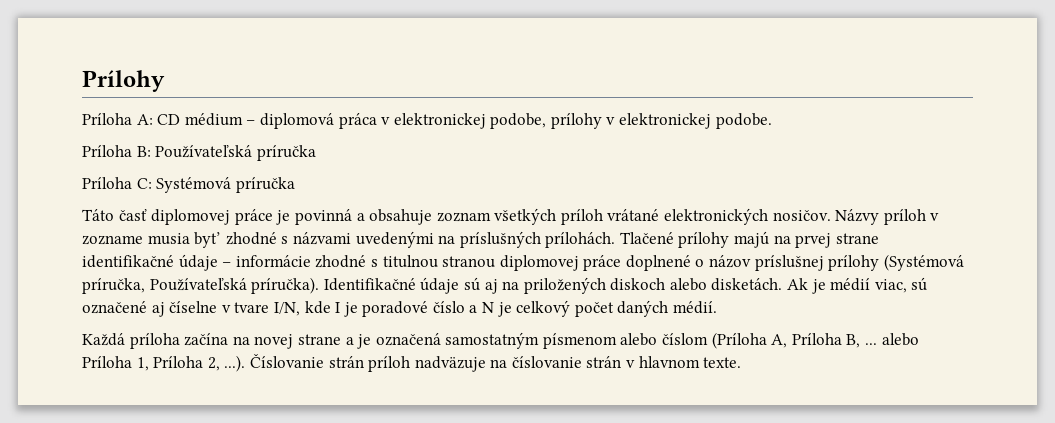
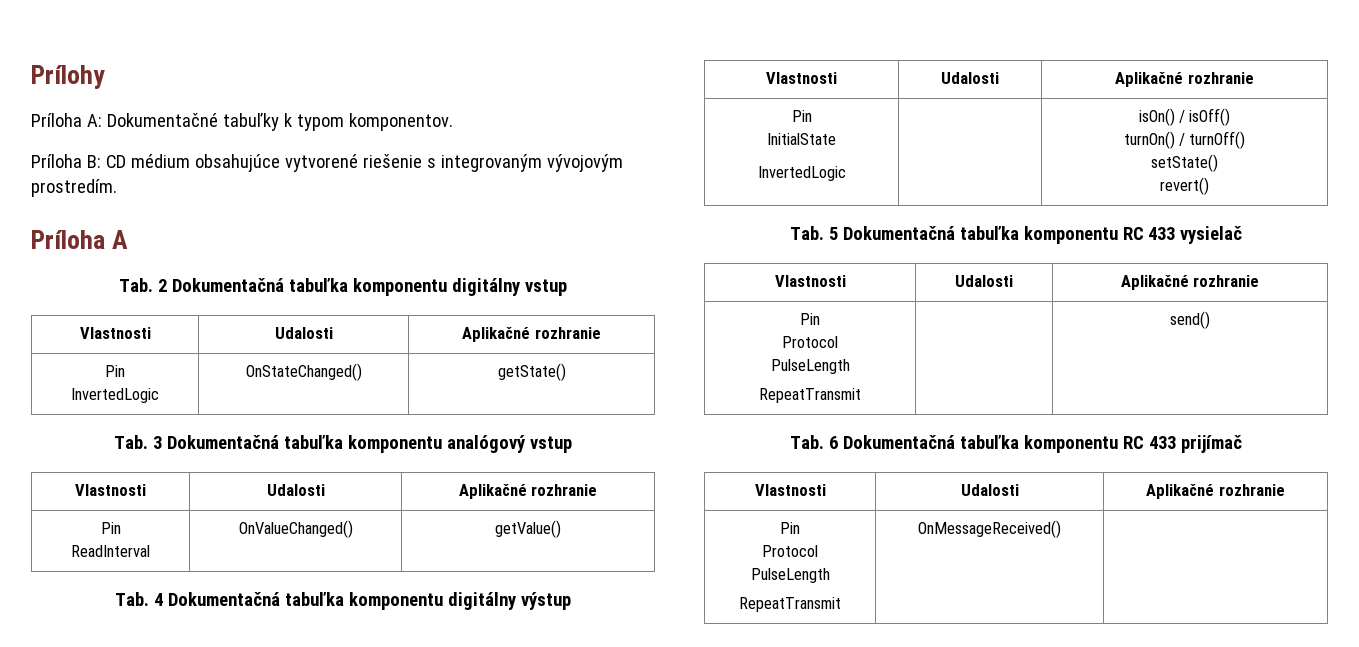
- Príloha A: CD médium – diplomová práca v elektronickej podobe, prílohy v elektronickej podobe.
- Príloha B: Používateľská príručka
- Príloha C: Systémová príručka
- Táto časť diplomovej práce je povinná a obsahuje zoznam všetkých príloh vrátané elektronických nosičov. Názvy príloh v zozname musia byt’ zhodné s názvami uvedenými na príslušných prílohách. Tlačené prílohy majú na prvej strane identifikačné údaje – informácie zhodné s titulnou stranou diplomovej práce doplnené o názov príslušnej prílohy (Systémová príručka, Používateľská príručka). Identifikačné údaje sú aj na priložených diskoch alebo disketách. Ak je médií viac, sú označené aj číselne v tvare I/N, kde I je poradové číslo a N je celkový počet daných médií.
- Každá príloha začína na novej strane a je označená samostatným písmenom alebo číslom (Príloha A, Príloha B, ... alebo Príloha 1, Príloha 2, ...). Číslovanie strán príloh nadväzuje na číslovanie strán v hlavnom texte.
+ Príloha A: Dokumentačné tabuľky k typom komponentov.
+ Príloha B: CD médium obsahujúce vytvorené riešenie s integrovaným vývojovým prostredím.
+ Príloha A
+ Tab. 2 Dokumentačná tabuľka komponentu digitálny vstup
+ Vlastnosti | Udalosti | Aplikačné rozhranie
+ Pin
+ InvertedLogic | OnStateChanged() | getState()
+ Tab. 3 Dokumentačná tabuľka komponentu analógový vstup
+ Vlastnosti | Udalosti | Aplikačné rozhranie
+ Pin
+ ReadInterval | OnValueChanged() | getValue()
+ Tab. 4 Dokumentačná tabuľka komponentu digitálny výstup
+ Vlastnosti | Udalosti | Aplikačné rozhranie
+ Pin
+ InitialState
+ InvertedLogic | | isOn() / isOff()
+ turnOn() / turnOff()
+ setState()
+ revert()
+ Tab. 5 Dokumentačná tabuľka komponentu RC 433 vysielač
+ Vlastnosti | Udalosti | Aplikačné rozhranie
+ Pin
+ Protocol
+ PulseLength
+ RepeatTransmit | | send()
+ Tab. 6 Dokumentačná tabuľka komponentu RC 433 prijímač
+ Vlastnosti | Udalosti | Aplikačné rozhranie
+ Pin
+ Protocol
+ PulseLength
+ RepeatTransmit | OnMessageReceived() |

